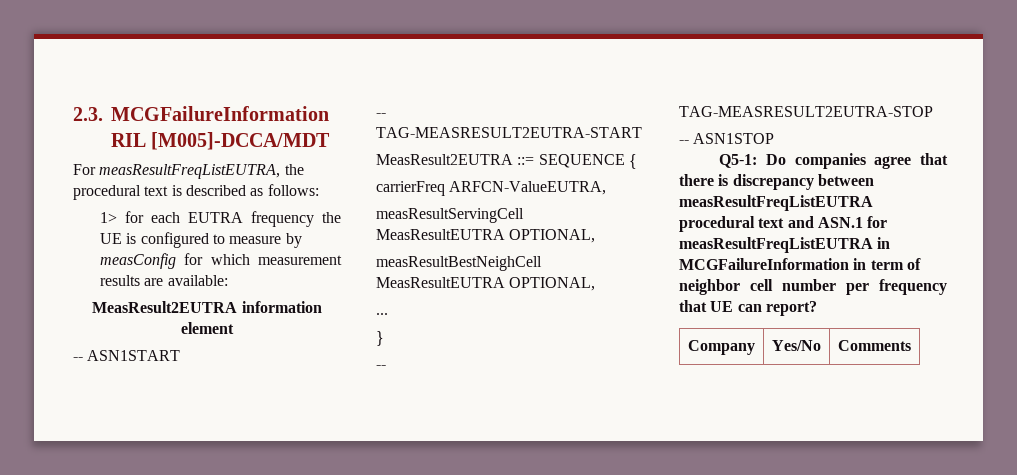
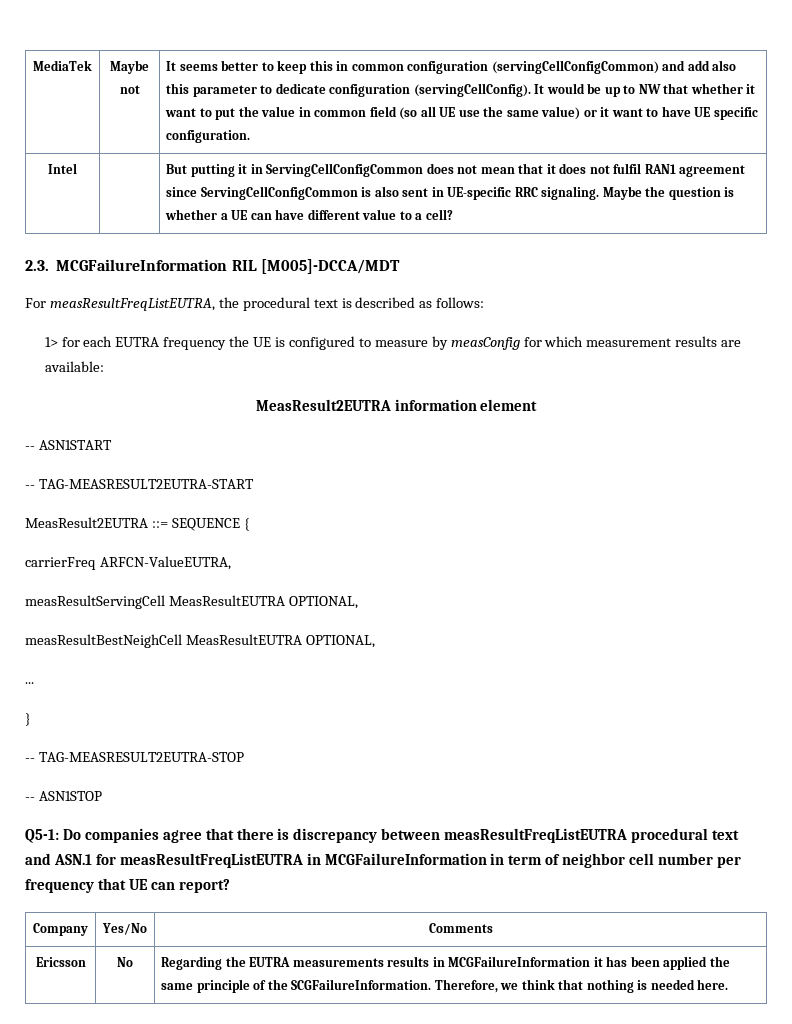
+ MediaTek | Maybe not | It seems better to keep this in common configuration (servingCellConfigCommon) and add also this parameter to dedicate configuration (servingCellConfig). It would be up to NW that whether it want to put the value in common field (so all UE use the same value) or it want to have UE specific configuration.
+ Intel | | But putting it in ServingCellConfigCommon does not mean that it does not fulfil RAN1 agreement since ServingCellConfigCommon is also sent in UE-specific RRC signaling. Maybe the question is whether a UE can have different value to a cell?
+ Ericsson | No | Regarding the EUTRA measurements results in MCGFailureInformation it has been applied the same principle of the SCGFailureInformation. Therefore, we think that nothing is needed here.

